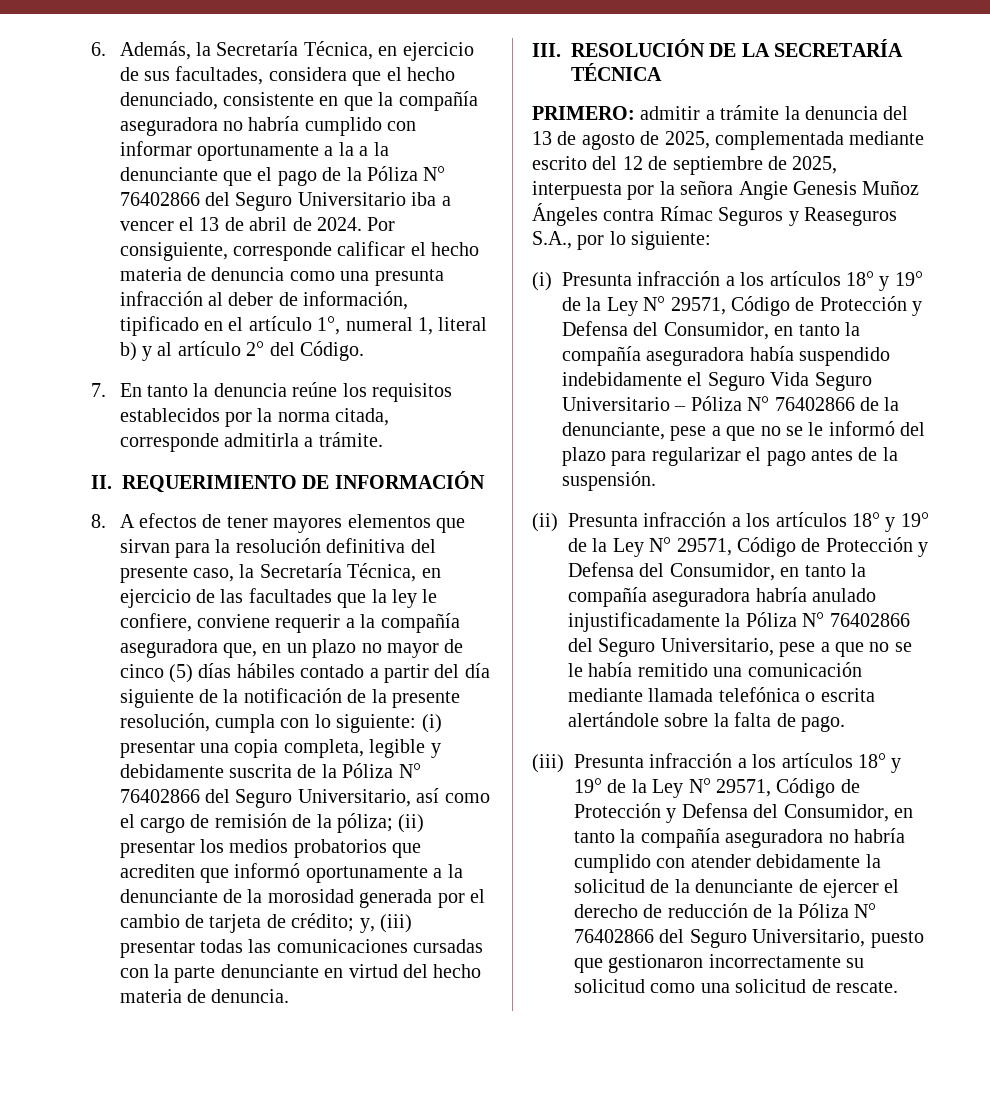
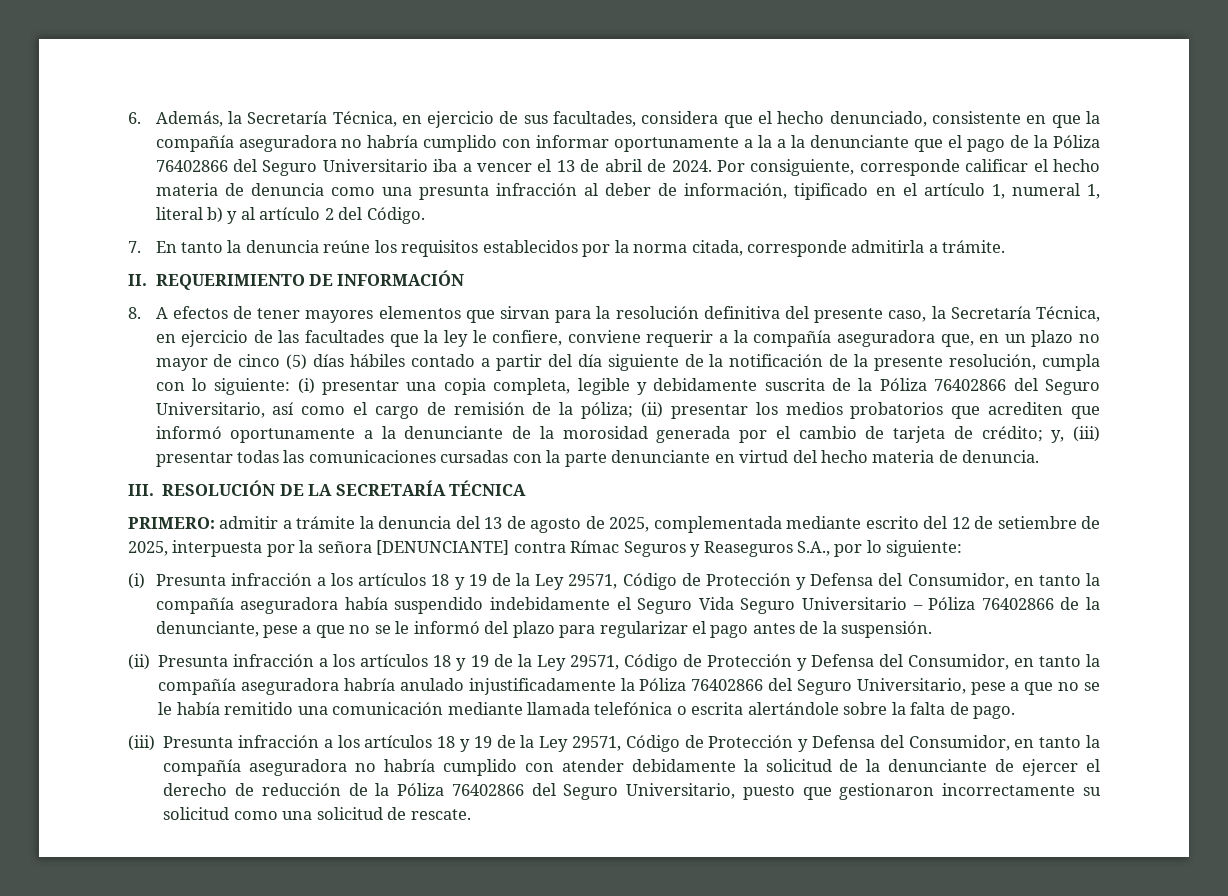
- 6. Además, la Secretaría Técnica, en ejercicio de sus facultades, considera que el hecho denunciado, consistente en que la compañía aseguradora no habría cumplido con informar oportunamente a la a la denunciante que el pago de la Póliza N° 76402866 del Seguro Universitario iba a vencer el 13 de abril de 2024.
+ 6. Además, la Secretaría Técnica, en ejercicio de sus facultades, considera que el hecho denunciado, consistente en que la compañía aseguradora no habría cumplido con informar oportunamente a la a la denunciante que el pago de la Póliza 76402866 del Seguro Universitario iba a vencer el 13 de abril de 2024.
- Por consiguiente, corresponde calificar el hecho materia de denuncia como una presunta infracción al deber de información, tipificado en el artículo 1°, numeral 1, literal b) y al artículo 2° del Código.
+ Por consiguiente, corresponde calificar el hecho materia de denuncia como una presunta infracción al deber de información, tipificado en el artículo 1, numeral 1, literal b) y al artículo 2 del Código.
- (i) presentar una copia completa, legible y debidamente suscrita de la Póliza N° 76402866 del Seguro Universitario, así como el cargo de remisión de la póliza;
+ (i) presentar una copia completa, legible y debidamente suscrita de la Póliza 76402866 del Seguro Universitario, así como el cargo de remisión de la póliza;
- PRIMERO: admitir a trámite la denuncia del 13 de agosto de 2025, complementada mediante escrito del 12 de septiembre de 2025, interpuesta por la señora Angie Genesis Muñoz Ángeles contra Rímac Seguros y Reaseguros S.A., por lo siguiente:
+ PRIMERO: admitir a trámite la denuncia del 13 de agosto de 2025, complementada mediante escrito del 12 de setiembre de 2025, interpuesta por la señora [DENUNCIANTE] contra Rímac Seguros y Reaseguros S.A., por lo siguiente:
- (i) Presunta infracción a los artículos 18° y 19° de la Ley N° 29571, Código de Protección y Defensa del Consumidor, en tanto la compañía aseguradora había suspendido indebidamente el Seguro Vida Seguro Universitario – Póliza N° 76402866 de la denunciante, pese a que no se le informó del plazo para regularizar el pago antes de la suspensión.
+ (i) Presunta infracción a los artículos 18 y 19 de la Ley 29571, Código de Protección y Defensa del Consumidor, en tanto la compañía aseguradora había suspendido indebidamente el Seguro Vida Seguro Universitario – Póliza 76402866 de la denunciante, pese a que no se le informó del plazo para regularizar el pago antes de la suspensión.
- (ii) Presunta infracción a los artículos 18° y 19° de la Ley N° 29571, Código de Protección y Defensa del Consumidor, en tanto la compañía aseguradora habría anulado injustificadamente la Póliza N° 76402866 del Seguro Universitario, pese a que no se le había remitido una comunicación mediante llamada telefónica o escrita alertándole sobre la falta de pago.
+ (ii) Presunta infracción a los artículos 18 y 19 de la Ley 29571, Código de Protección y Defensa del Consumidor, en tanto la compañía aseguradora habría anulado injustificadamente la Póliza 76402866 del Seguro Universitario, pese a que no se le había remitido una comunicación mediante llamada telefónica o escrita alertándole sobre la falta de pago.
- (iii) Presunta infracción a los artículos 18° y 19° de la Ley N° 29571, Código de Protección y Defensa del Consumidor, en tanto la compañía aseguradora no habría cumplido con atender debidamente la solicitud de la denunciante de ejercer el derecho de reducción de la Póliza N° 76402866 del Seguro Universitario, puesto que gestionaron incorrectamente su solicitud como una solicitud de rescate.
+ (iii) Presunta infracción a los artículos 18 y 19 de la Ley 29571, Código de Protección y Defensa del Consumidor, en tanto la compañía aseguradora no habría cumplido con atender debidamente la solicitud de la denunciante de ejercer el derecho de reducción de la Póliza 76402866 del Seguro Universitario, puesto que gestionaron incorrectamente su solicitud como una solicitud de rescate.

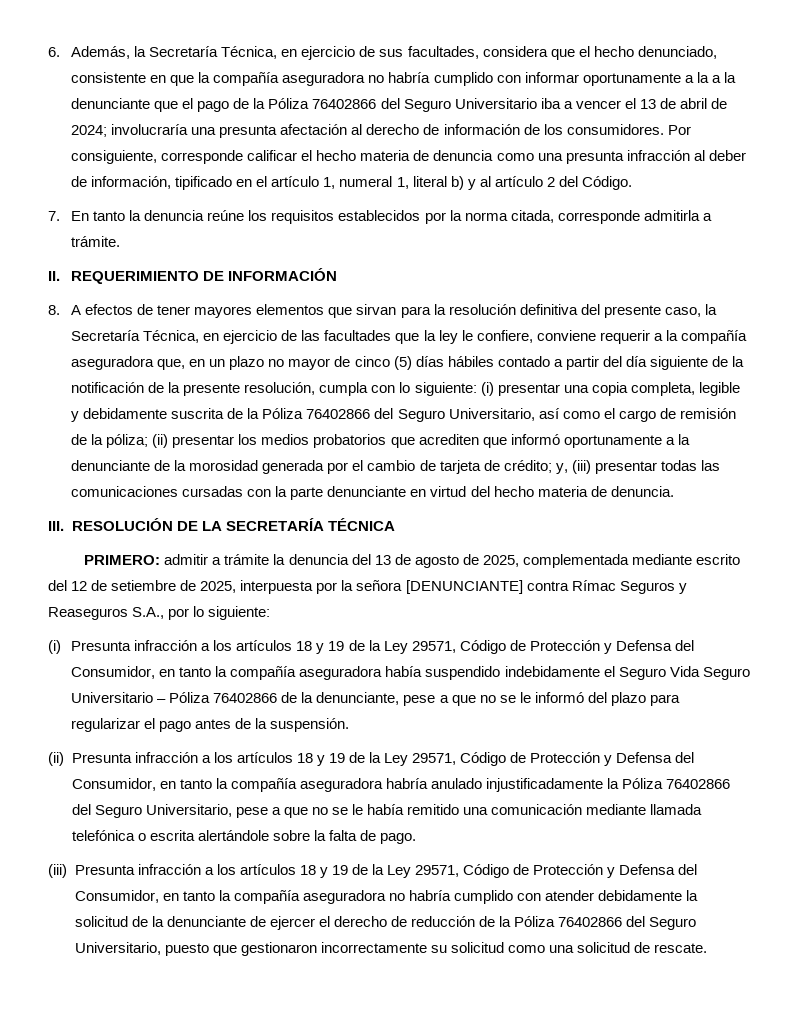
- 6. Además, la Secretaría Técnica, en ejercicio de sus facultades, considera que el hecho denunciado, consistente en que la compañía aseguradora no habría cumplido con informar oportunamente a la a la denunciante que el pago de la Póliza 76402866 del Seguro Universitario iba a vencer el 13 de abril de 2024.
+ 6. Además, la Secretaría Técnica, en ejercicio de sus facultades, considera que el hecho denunciado, consistente en que la compañía aseguradora no habría cumplido con informar oportunamente a la a la denunciante que el pago de la Póliza 76402866 del Seguro Universitario iba a vencer el 13 de abril de 2024; involucraría una presunta afectación al derecho de información de los consumidores.

